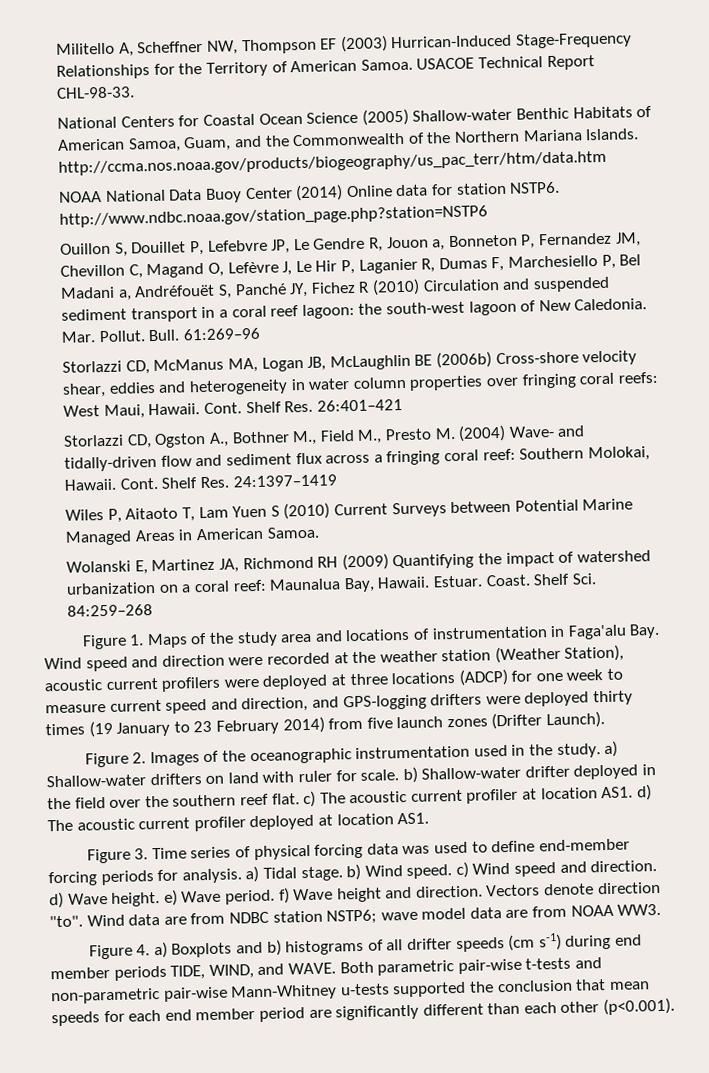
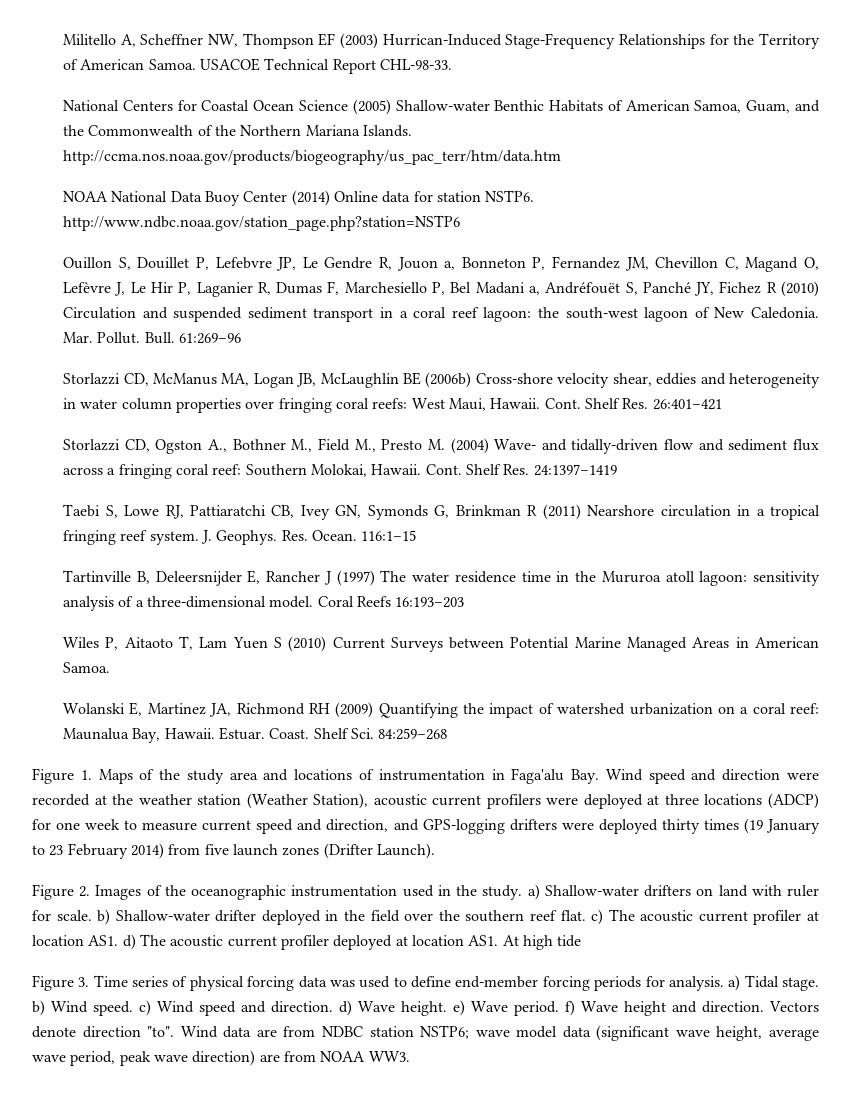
+ Taebi S, Lowe RJ, Pattiaratchi CB, Ivey GN, Symonds G, Brinkman R (2011) Nearshore circulation in a tropical fringing reef system. J. Geophys. Res. Ocean. 116:1–15
+ Tartinville B, Deleersnijder E, Rancher J (1997) The water residence time in the Mururoa atoll lagoon: sensitivity analysis of a three-dimensional model. Coral Reefs 16:193–203
- Figure 2. Images of the oceanographic instrumentation used in the study. a) Shallow-water drifters on land with ruler for scale. b) Shallow-water drifter deployed in the field over the southern reef flat. c) The acoustic current profiler at location AS1. d) The acoustic current profiler deployed at location AS1.
+ Figure 2. Images of the oceanographic instrumentation used in the study. a) Shallow-water drifters on land with ruler for scale. b) Shallow-water drifter deployed in the field over the southern reef flat. c) The acoustic current profiler at location AS1. d) The acoustic current profiler deployed at location AS1. At high tide
- Wind data are from NDBC station NSTP6; wave model data are from NOAA WW3.
- Figure 4. a) Boxplots and b) histograms of all drifter speeds (cm s-1) during end member periods TIDE, WIND, and WAVE. Both parametric pair-wise t-tests and non-parametric pair-wise Mann-Whitney u-tests supported the conclusion that mean speeds for each end member period are significantly different than each other (p<0.001).
+ Wind data are from NDBC station NSTP6; wave model data (significant wave height, average wave period, peak wave direction) are from NOAA WW3.

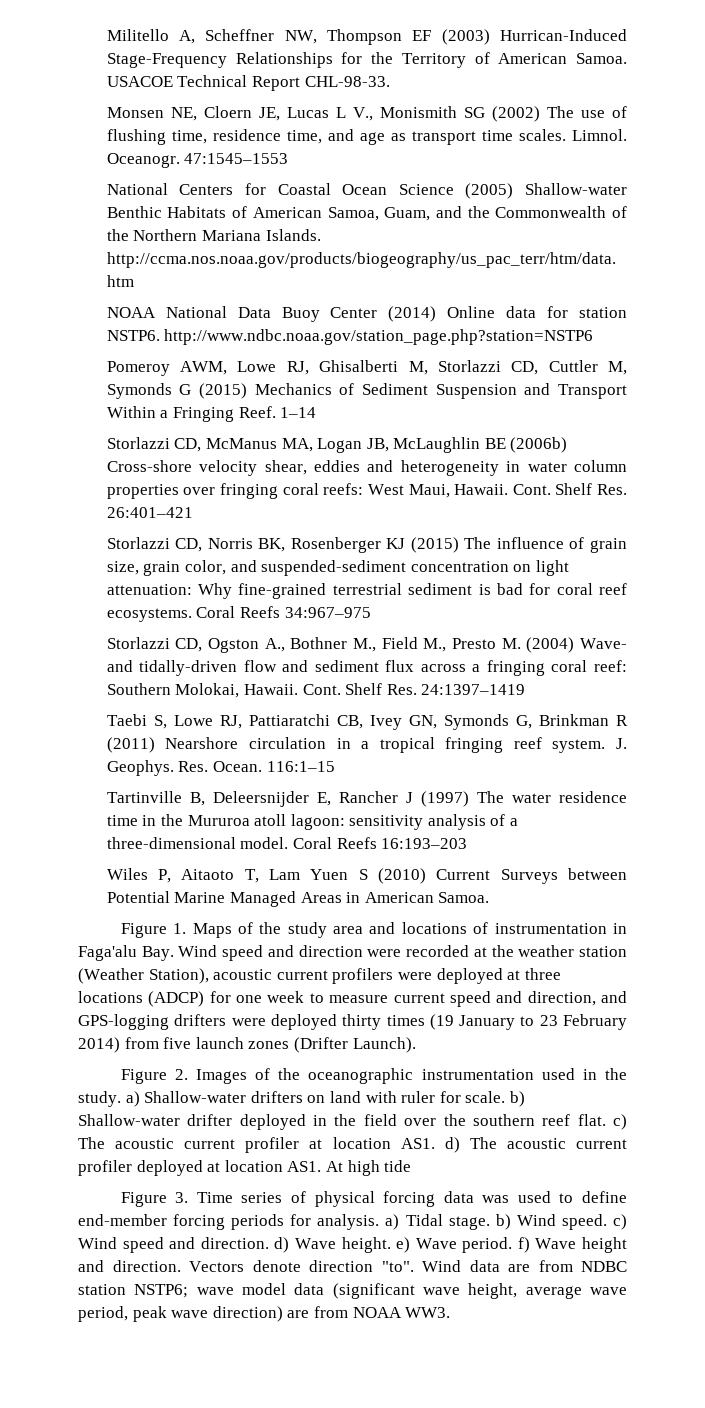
+ Monsen NE, Cloern JE, Lucas L V., Monismith SG (2002) The use of flushing time, residence time, and age as transport time scales. Limnol. Oceanogr. 47:1545–1553
- Ouillon S, Douillet P, Lefebvre JP, Le Gendre R, Jouon a, Bonneton P, Fernandez JM, Chevillon C, Magand O, Lefèvre J, Le Hir P, Laganier R, Dumas F, Marchesiello P, Bel Madani a, Andréfouët S, Panché JY, Fichez R (2010) Circulation and suspended sediment transport in a coral reef lagoon: the south-west lagoon of New Caledonia. Mar. Pollut. Bull. 61:269–96
+ Pomeroy AWM, Lowe RJ, Ghisalberti M, Storlazzi CD, Cuttler M, Symonds G (2015) Mechanics of Sediment Suspension and Transport Within a Fringing Reef. 1–14
+ Storlazzi CD, Norris BK, Rosenberger KJ (2015) The influence of grain size, grain color, and suspended-sediment concentration on light attenuation: Why fine-grained terrestrial sediment is bad for coral reef ecosystems. Coral Reefs 34:967–975
- Wolanski E, Martinez JA, Richmond RH (2009) Quantifying the impact of watershed urbanization on a coral reef: Maunalua Bay, Hawaii. Estuar. Coast. Shelf Sci. 84:259–268

